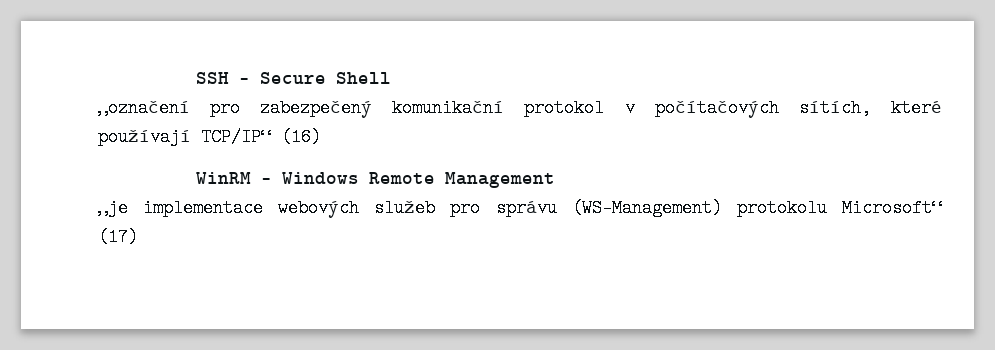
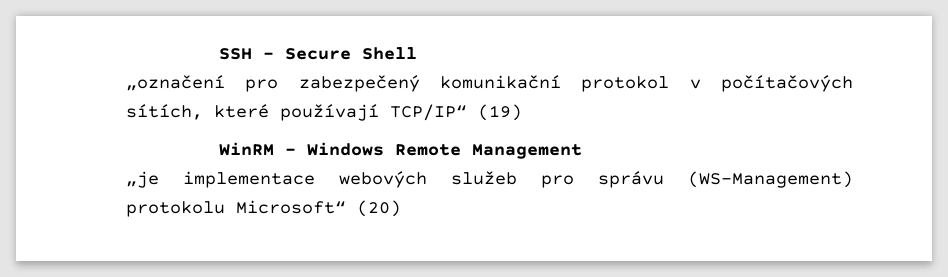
- „označení pro zabezpečený komunikační protokol v počítačových sítích, které používají TCP/IP“ (16)
+ „označení pro zabezpečený komunikační protokol v počítačových sítích, které používají TCP/IP“ (19)
- „je implementace webových služeb pro správu (WS-Management) protokolu Microsoft“ (17)
+ „je implementace webových služeb pro správu (WS-Management) protokolu Microsoft“ (20)

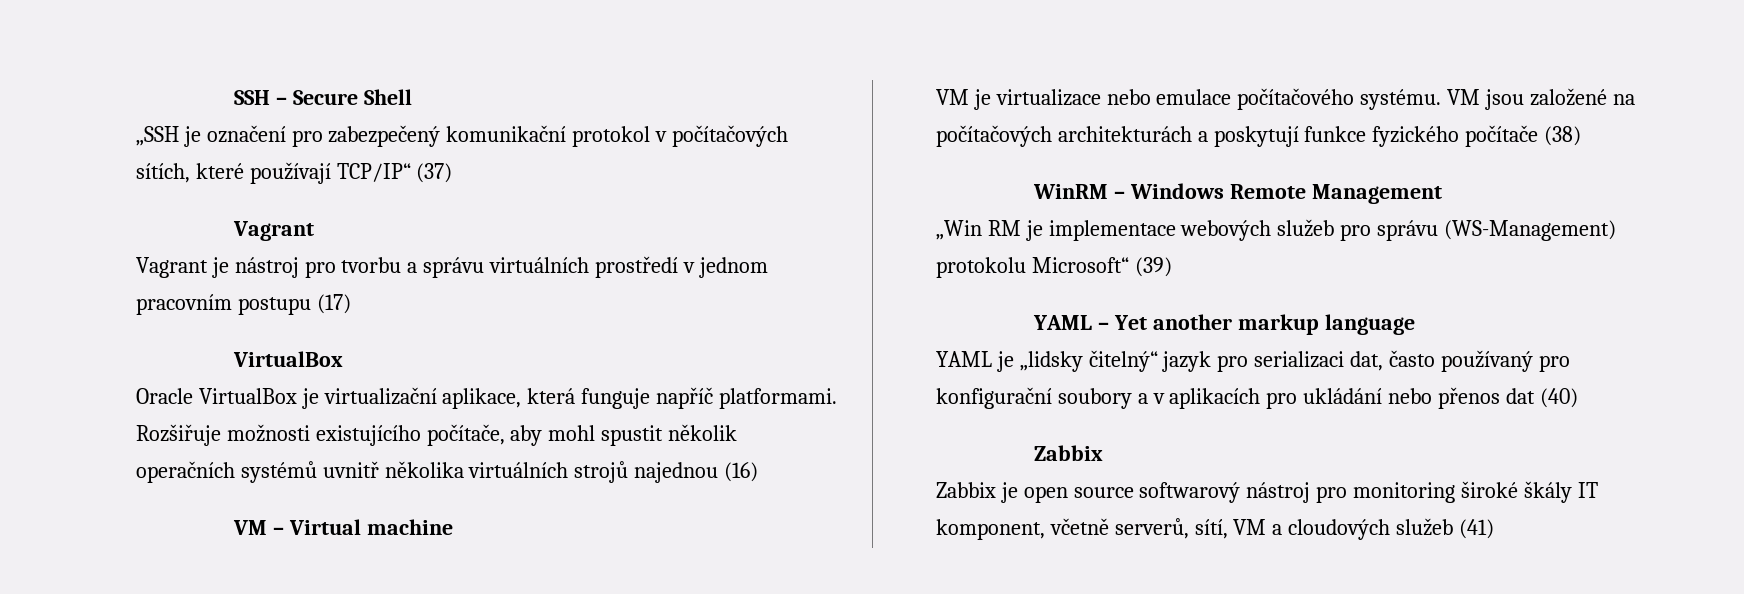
- „označení pro zabezpečený komunikační protokol v počítačových sítích, které používají TCP/IP“ (19)
+ „SSH je označení pro zabezpečený komunikační protokol v počítačových sítích, které používají TCP/IP“ (37)
+ Vagrant
+ Vagrant je nástroj pro tvorbu a správu virtuálních prostředí v jednom pracovním postupu (17)
+ VirtualBox
+ Oracle VirtualBox je virtualizační aplikace, která funguje napříč platformami. Rozšiřuje možnosti existujícího počítače, aby mohl spustit několik operačních systémů uvnitř několika virtuálních strojů najednou (16)
+ VM – Virtual machine
+ VM je virtualizace nebo emulace počítačového systému. VM jsou založené na počítačových architekturách a poskytují funkce fyzického počítače (38)
- „je implementace webových služeb pro správu (WS-Management) protokolu Microsoft“ (20)
+ „Win RM je implementace webových služeb pro správu (WS-Management) protokolu Microsoft“ (39)
+ YAML – Yet another markup language
+ YAML je „lidsky čitelný“ jazyk pro serializaci dat, často používaný pro konfigurační soubory a v aplikacích pro ukládání nebo přenos dat (40)
+ Zabbix
+ Zabbix je open source softwarový nástroj pro monitoring široké škály IT komponent, včetně serverů, sítí, VM a cloudových služeb (41)

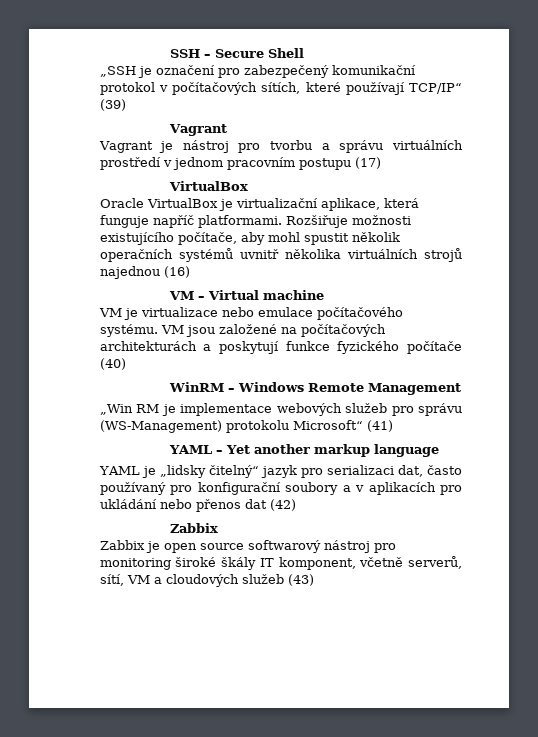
- „SSH je označení pro zabezpečený komunikační protokol v počítačových sítích, které používají TCP/IP“ (37)
+ „SSH je označení pro zabezpečený komunikační protokol v počítačových sítích, které používají TCP/IP“ (39)
- VM jsou založené na počítačových architekturách a poskytují funkce fyzického počítače (38)
+ VM jsou založené na počítačových architekturách a poskytují funkce fyzického počítače (40)
- „Win RM je implementace webových služeb pro správu (WS-Management) protokolu Microsoft“ (39)
+ „Win RM je implementace webových služeb pro správu (WS-Management) protokolu Microsoft“ (41)
- YAML je „lidsky čitelný“ jazyk pro serializaci dat, často používaný pro konfigurační soubory a v aplikacích pro ukládání nebo přenos dat (40)
+ YAML je „lidsky čitelný“ jazyk pro serializaci dat, často používaný pro konfigurační soubory a v aplikacích pro ukládání nebo přenos dat (42)
- Zabbix je open source softwarový nástroj pro monitoring široké škály IT komponent, včetně serverů, sítí, VM a cloudových služeb (41)
+ Zabbix je open source softwarový nástroj pro monitoring široké škály IT komponent, včetně serverů, sítí, VM a cloudových služeb (43)

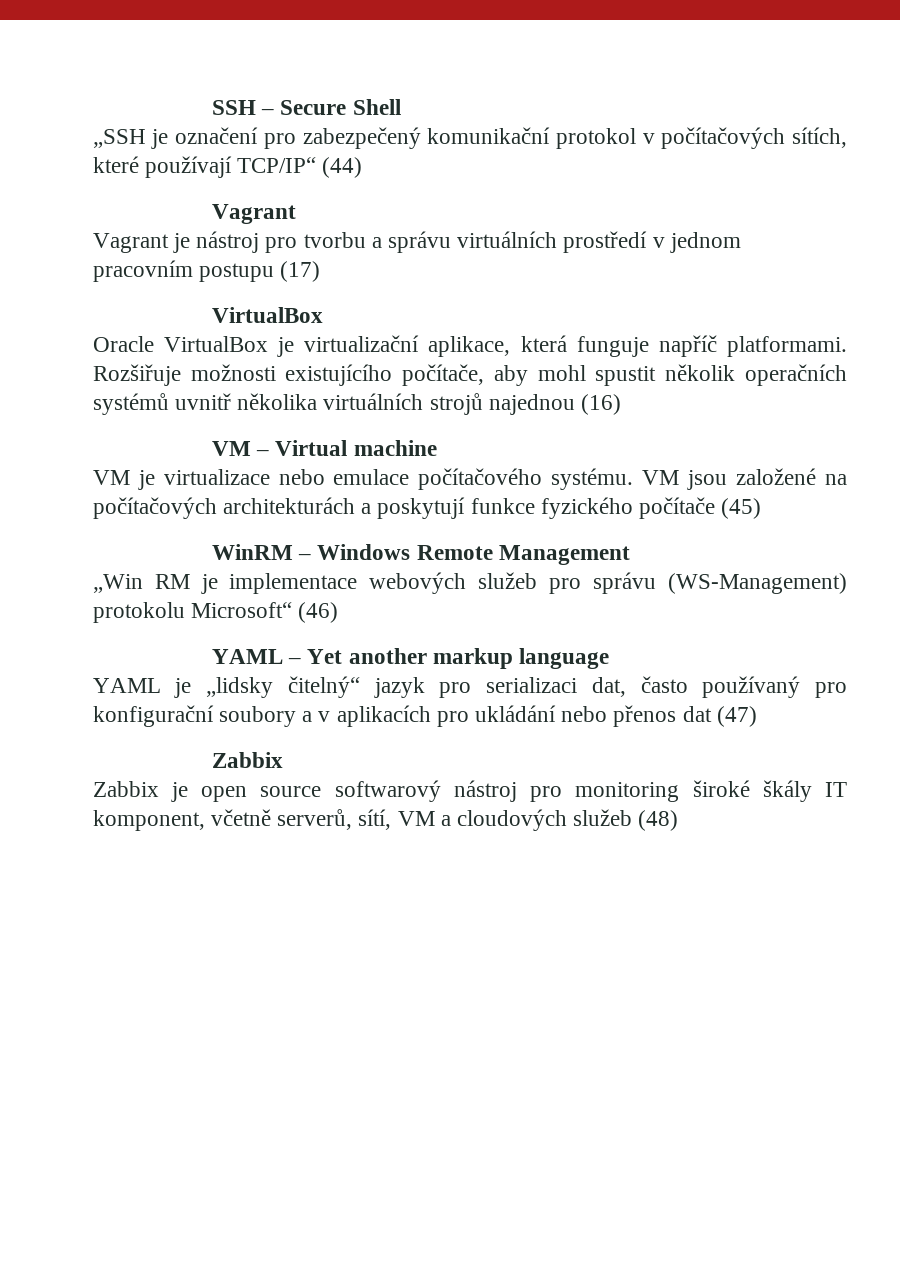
- „SSH je označení pro zabezpečený komunikační protokol v počítačových sítích, které používají TCP/IP“ (39)
+ „SSH je označení pro zabezpečený komunikační protokol v počítačových sítích, které používají TCP/IP“ (44)
- VM jsou založené na počítačových architekturách a poskytují funkce fyzického počítače (40)
+ VM jsou založené na počítačových architekturách a poskytují funkce fyzického počítače (45)
- „Win RM je implementace webových služeb pro správu (WS-Management) protokolu Microsoft“ (41)
+ „Win RM je implementace webových služeb pro správu (WS-Management) protokolu Microsoft“ (46)
- YAML je „lidsky čitelný“ jazyk pro serializaci dat, často používaný pro konfigurační soubory a v aplikacích pro ukládání nebo přenos dat (42)
+ YAML je „lidsky čitelný“ jazyk pro serializaci dat, často používaný pro konfigurační soubory a v aplikacích pro ukládání nebo přenos dat (47)
- Zabbix je open source softwarový nástroj pro monitoring široké škály IT komponent, včetně serverů, sítí, VM a cloudových služeb (43)
+ Zabbix je open source softwarový nástroj pro monitoring široké škály IT komponent, včetně serverů, sítí, VM a cloudových služeb (48)

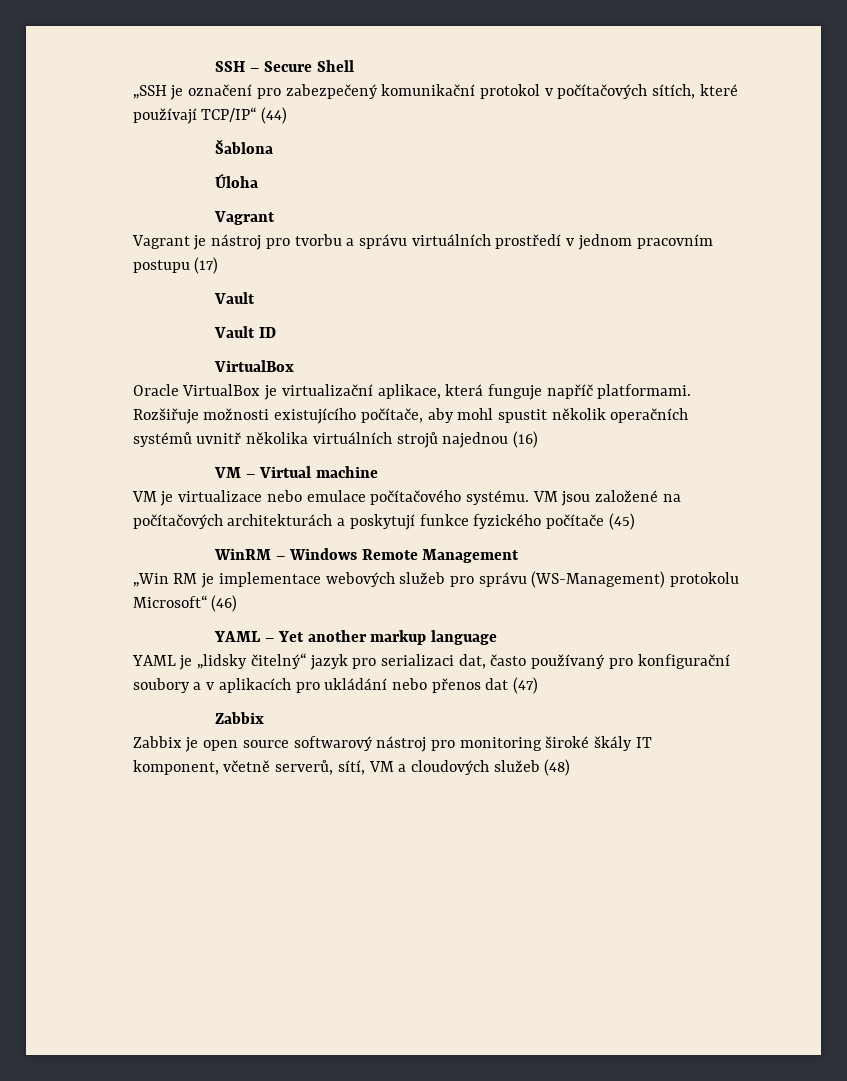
+ Šablona
+ Úloha
  Vagrant je nástroj pro tvorbu a správu virtuálních prostředí v jednom pracovním postupu (17)
+ Vault
+ Vault ID

